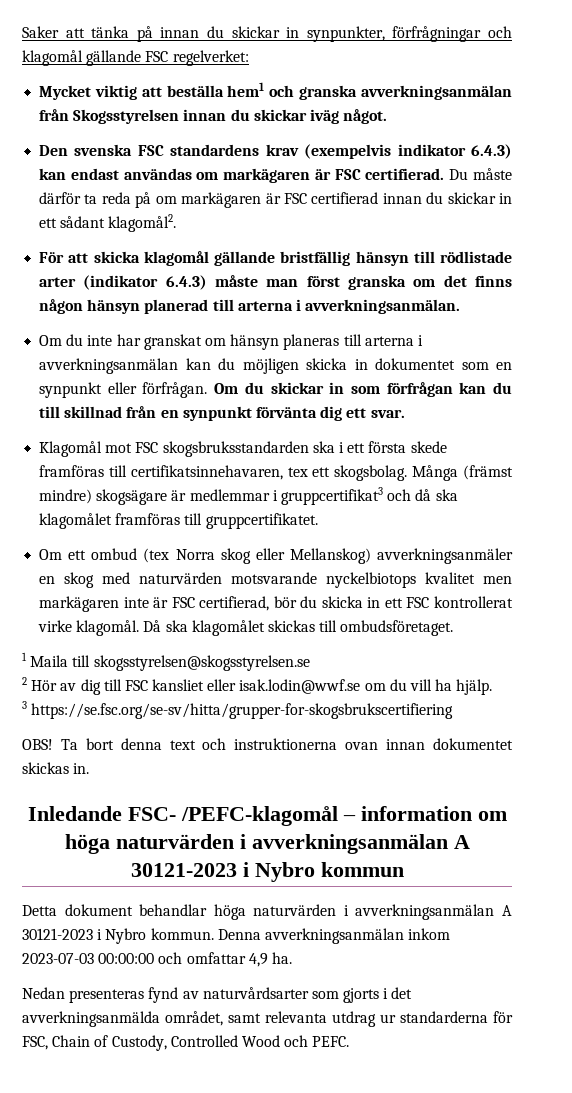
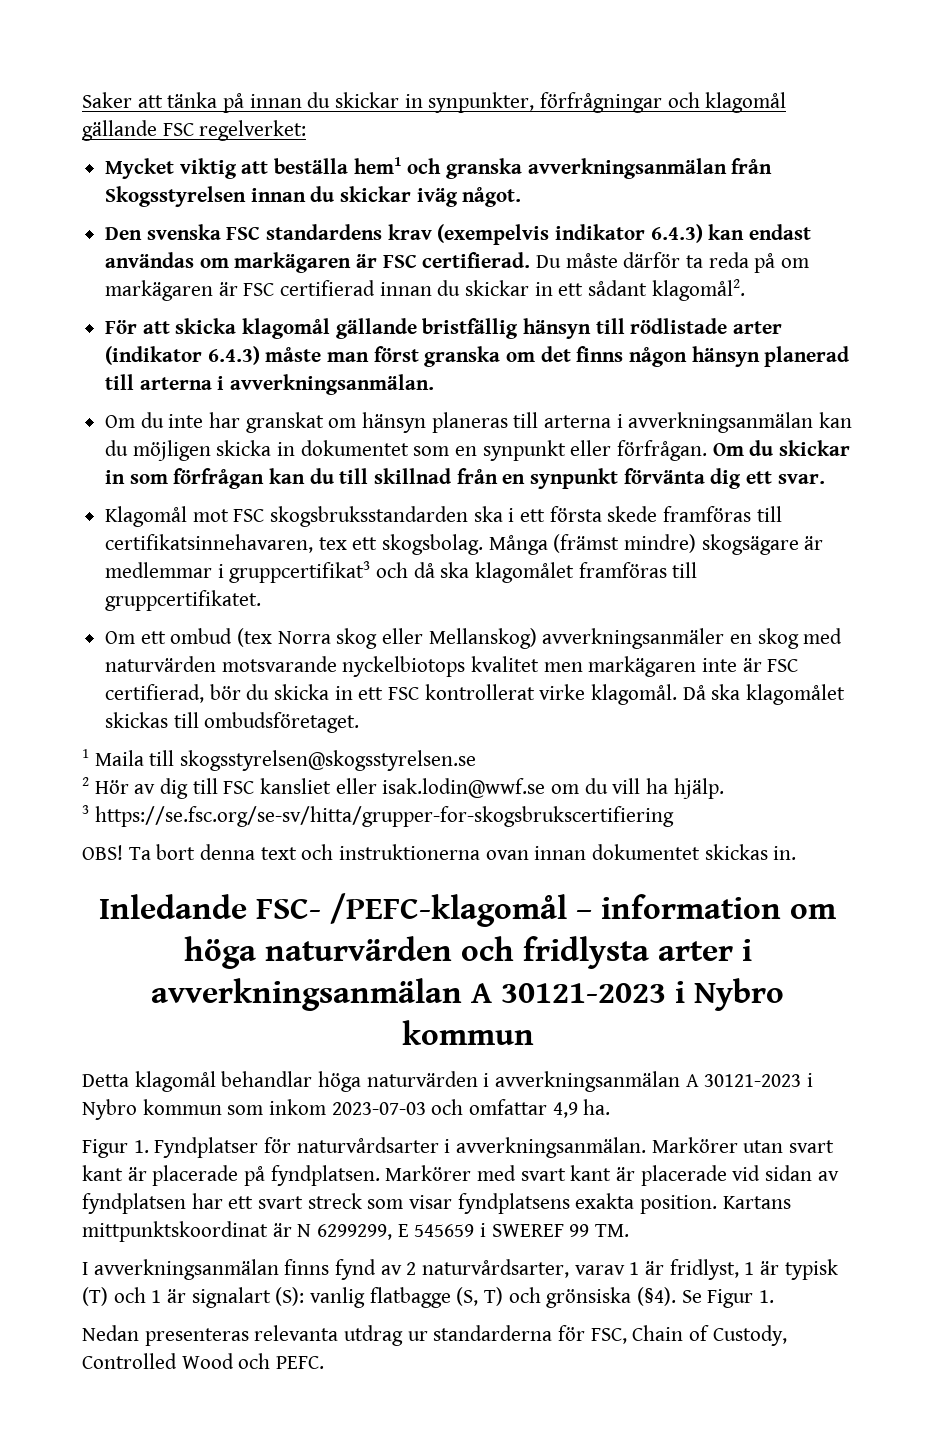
- Inledande FSC- /PEFC-klagomål – information om höga naturvärden i avverkningsanmälan A 30121-2023 i Nybro kommun
+ Inledande FSC- /PEFC-klagomål – information om höga naturvärden och fridlysta arter i avverkningsanmälan A 30121-2023 i Nybro kommun
- Detta dokument behandlar höga naturvärden i avverkningsanmälan A 30121-2023 i Nybro kommun. Denna avverkningsanmälan inkom 2023-07-03 00:00:00 och omfattar 4,9 ha.
+ Detta klagomål behandlar höga naturvärden i avverkningsanmälan A 30121-2023 i Nybro kommun som inkom 2023-07-03 och omfattar 4,9 ha.
- Nedan presenteras fynd av naturvårdsarter som gjorts i det avverkningsanmälda området, samt relevanta utdrag ur standarderna för FSC, Chain of Custody, Controlled Wood och PEFC.
+ Figur 1. Fyndplatser för naturvårdsarter i avverkningsanmälan. Markörer utan svart kant är placerade på fyndplatsen. Markörer med svart kant är placerade vid sidan av fyndplatsen har ett svart streck som visar fyndplatsens exakta position. Kartans mittpunktskoordinat är N 6299299, E 545659 i SWEREF 99 TM.
+ I avverkningsanmälan finns fynd av 2 naturvårdsarter, varav 1 är fridlyst, 1 är typisk (T) och 1 är signalart (S): vanlig flatbagge (S, T) och grönsiska (§4). Se Figur 1.
+ Nedan presenteras relevanta utdrag ur standarderna för FSC, Chain of Custody, Controlled Wood och PEFC.

